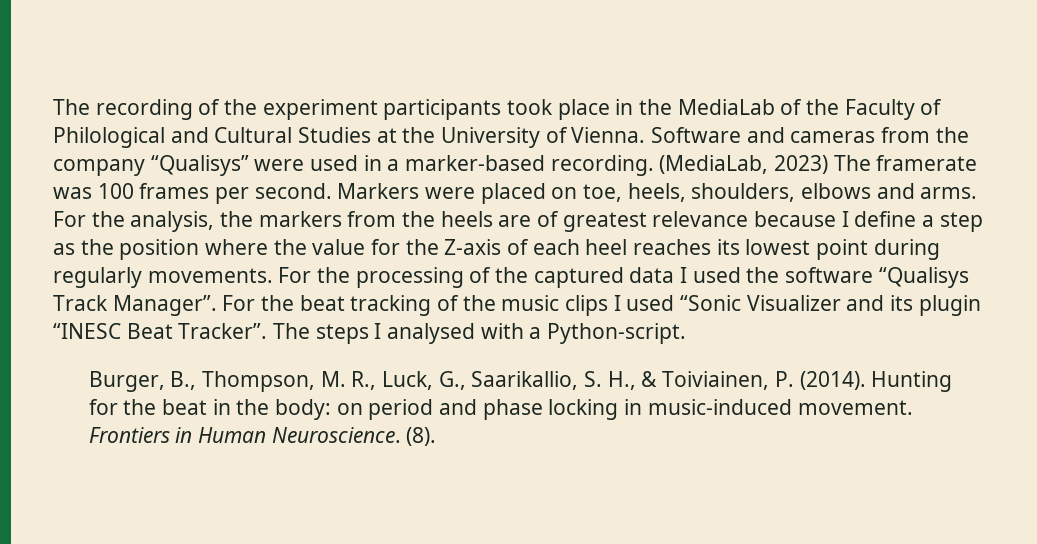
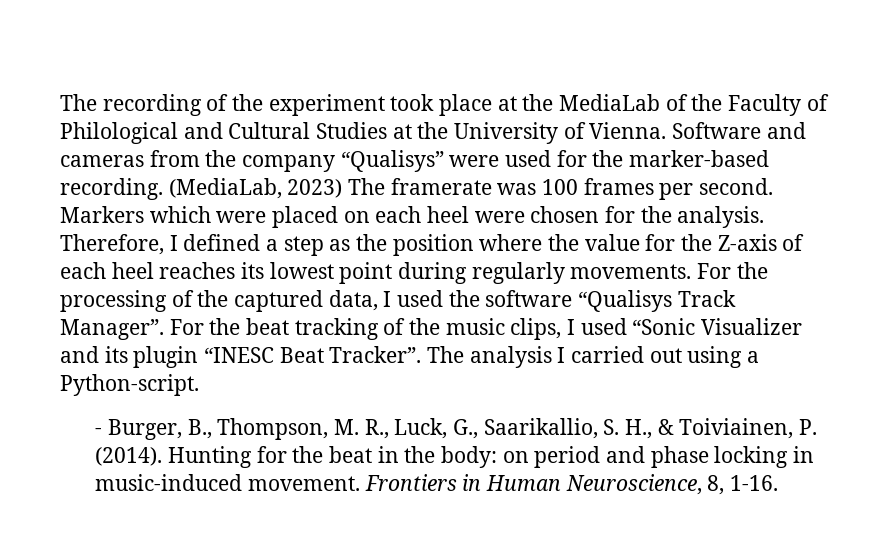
- The recording of the experiment participants took place in the MediaLab of the Faculty of Philological and Cultural Studies at the University of Vienna.
+ The recording of the experiment took place at the MediaLab of the Faculty of Philological and Cultural Studies at the University of Vienna.
- Software and cameras from the company “Qualisys” were used in a marker-based recording.
+ Software and cameras from the company “Qualisys” were used for the marker-based recording.
- Markers were placed on toe, heels, shoulders, elbows and arms. For the analysis, the markers from the heels are of greatest relevance because I define a step as the position where the value for the Z-axis of each heel reaches its lowest point during regularly movements.
+ Markers which were placed on each heel were chosen for the analysis. Therefore, I defined a step as the position where the value for the Z-axis of each heel reaches its lowest point during regularly movements.
- For the processing of the captured data I used the software “Qualisys Track Manager”.
+ For the processing of the captured data, I used the software “Qualisys Track Manager”.
- For the beat tracking of the music clips I used “Sonic Visualizer and its plugin “INESC Beat Tracker”.
+ For the beat tracking of the music clips, I used “Sonic Visualizer and its plugin “INESC Beat Tracker”.
- The steps I analysed with a Python-script.
+ The analysis I carried out using a Python-script.
- Burger, B., Thompson, M. R., Luck, G., Saarikallio, S. H., & Toiviainen, P. (2014).
+ - Burger, B., Thompson, M. R., Luck, G., Saarikallio, S. H., & Toiviainen, P. (2014).
- Frontiers in Human Neuroscience. (8).
+ Frontiers in Human Neuroscience, 8, 1-16.

